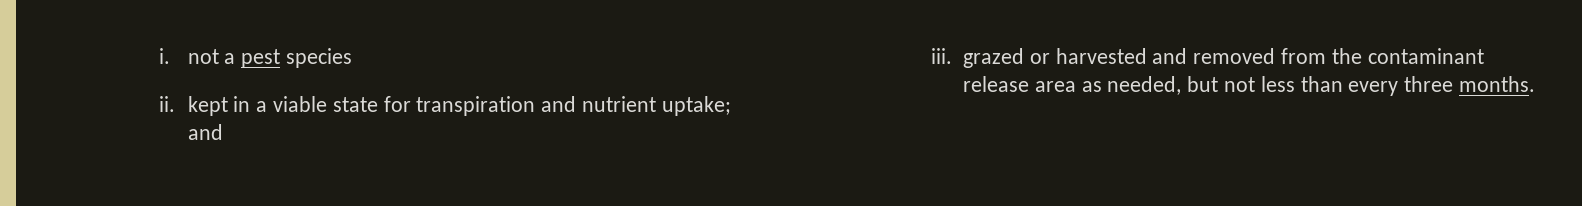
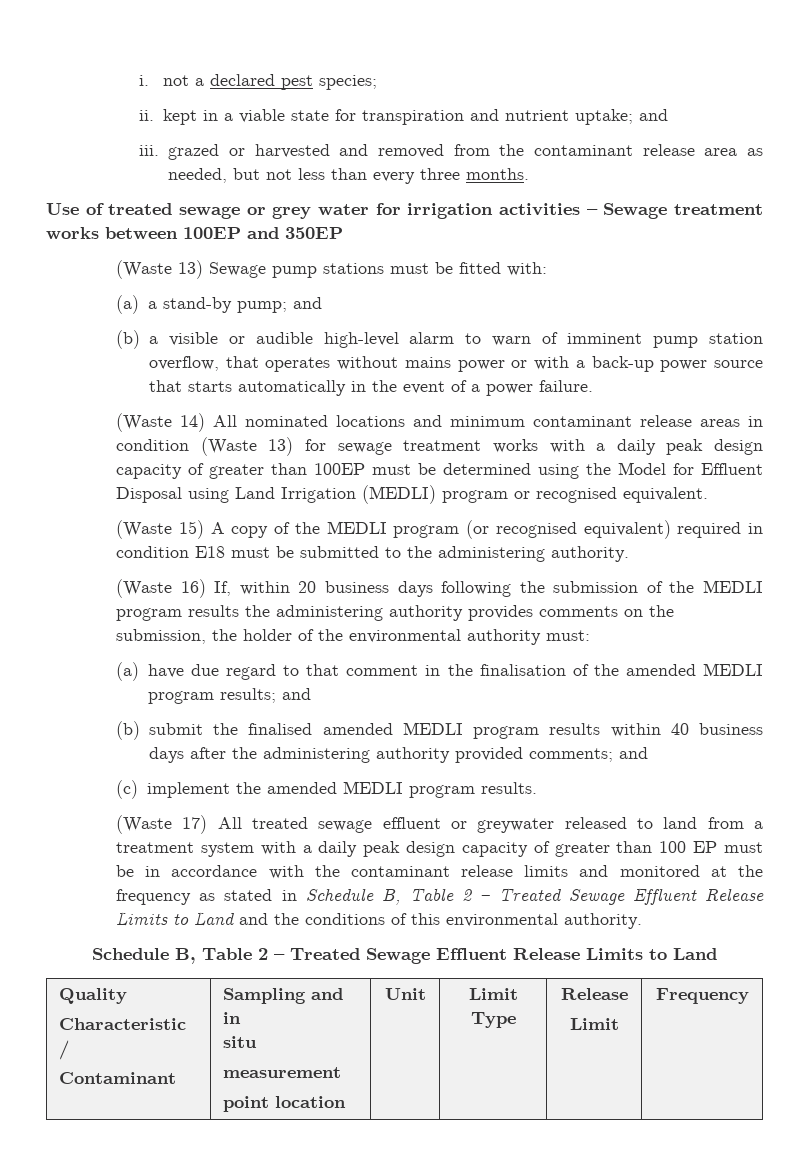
- i. not a pest species
+ i. not a declared pest species;
+ Use of treated sewage or grey water for irrigation activities – Sewage treatment works between 100EP and 350EP
+ (Waste 13) Sewage pump stations must be fitted with:
+ (a) a stand-by pump; and
+ (b) a visible or audible high-level alarm to warn of imminent pump station overflow, that operates without mains power or with a back-up power source that starts automatically in the event of a power failure.
+ (Waste 14) All nominated locations and minimum contaminant release areas in condition (Waste 13) for sewage treatment works with a daily peak design capacity of greater than 100EP must be determined using the Model for Effluent Disposal using Land Irrigation (MEDLI) program or recognised equivalent.
+ (Waste 15) A copy of the MEDLI program (or recognised equivalent) required in condition E18 must be submitted to the administering authority.
+ (Waste 16) If, within 20 business days following the submission of the MEDLI program results the administering authority provides comments on the submission, the holder of the environmental authority must:
+ (a) have due regard to that comment in the finalisation of the amended MEDLI program results; and
+ (b) submit the finalised amended MEDLI program results within 40 business days after the administering authority provided comments; and
+ (c) implement the amended MEDLI program results.
+ (Waste 17) All treated sewage effluent or greywater released to land from a treatment system with a daily peak design capacity of greater than 100 EP must be in accordance with the contaminant release limits and monitored at the frequency as stated in Schedule B, Table 2 – Treated Sewage Effluent Release Limits to Land and the conditions of this environmental authority.
+ Schedule B, Table 2 – Treated Sewage Effluent Release Limits to Land
+ Quality
+ Characteristic /
+ Contaminant | Sampling and in
+ situ
+ measurement
+ point location | Unit | Limit Type | Release
+ Limit | Frequency

